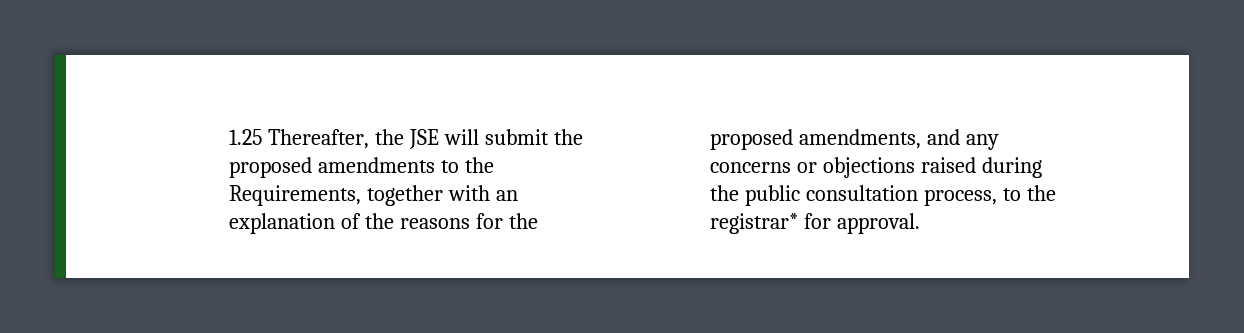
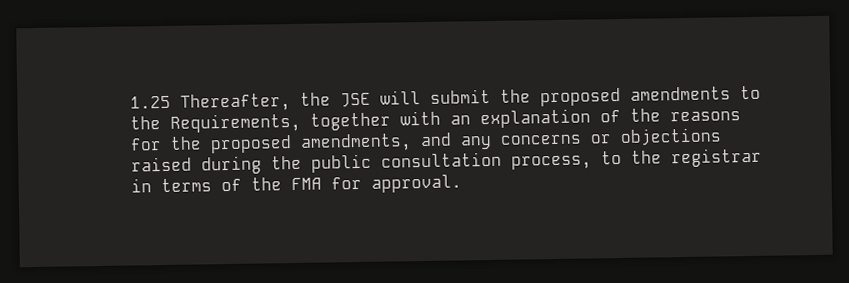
- 1.25 Thereafter, the JSE will submit the proposed amendments to the Requirements, together with an explanation of the reasons for the proposed amendments, and any concerns or objections raised during the public consultation process, to the registrar* for approval.
+ 1.25 Thereafter, the JSE will submit the proposed amendments to the Requirements, together with an explanation of the reasons for the proposed amendments, and any concerns or objections raised during the public consultation process, to the registrar in terms of the FMA for approval.

